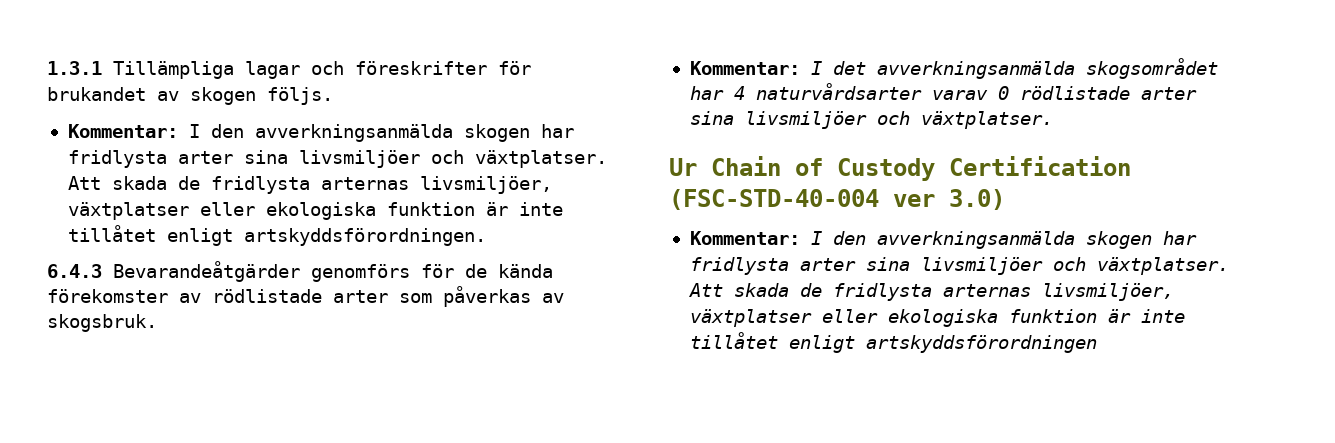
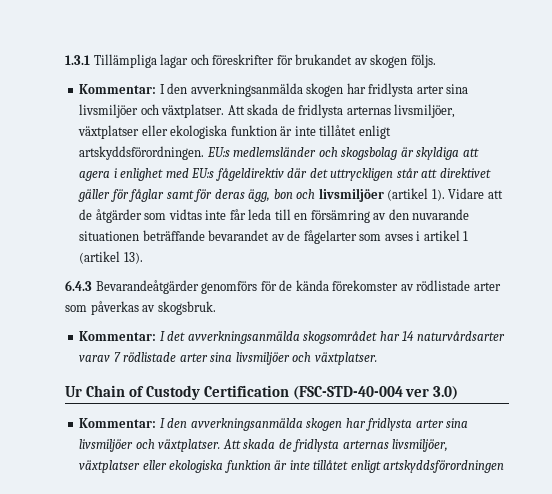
+ EU:s medlemsländer och skogsbolag är skyldiga att agera i enlighet med EU:s fågeldirektiv där det uttryckligen står att direktivet gäller för fåglar samt för deras ägg, bon och livsmiljöer (artikel 1). Vidare att de åtgärder som vidtas inte får leda till en försämring av den nuvarande situationen beträffande bevarandet av de fågelarter som avses i artikel 1 (artikel 13).
- Kommentar: I det avverkningsanmälda skogsområdet har 4 naturvårdsarter varav 0 rödlistade arter sina livsmiljöer och växtplatser.
+ Kommentar: I det avverkningsanmälda skogsområdet har 14 naturvårdsarter varav 7 rödlistade arter sina livsmiljöer och växtplatser.

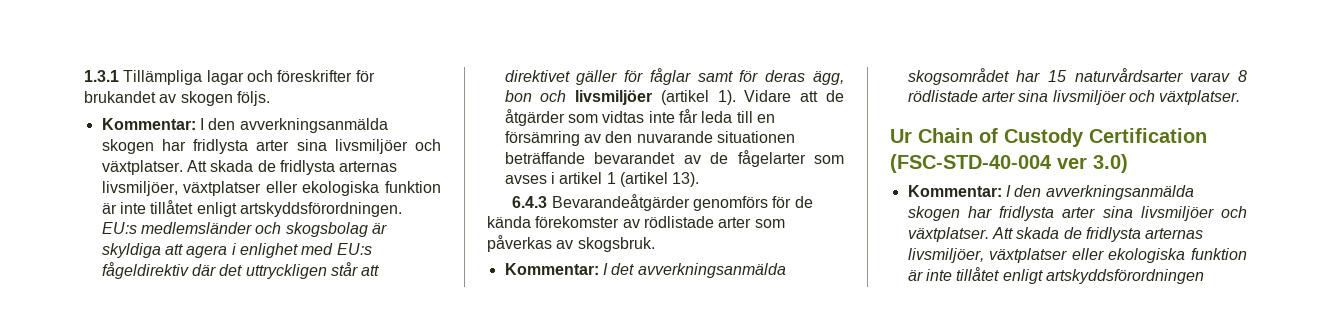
- Kommentar: I det avverkningsanmälda skogsområdet har 14 naturvårdsarter varav 7 rödlistade arter sina livsmiljöer och växtplatser.
+ Kommentar: I det avverkningsanmälda skogsområdet har 15 naturvårdsarter varav 8 rödlistade arter sina livsmiljöer och växtplatser.

